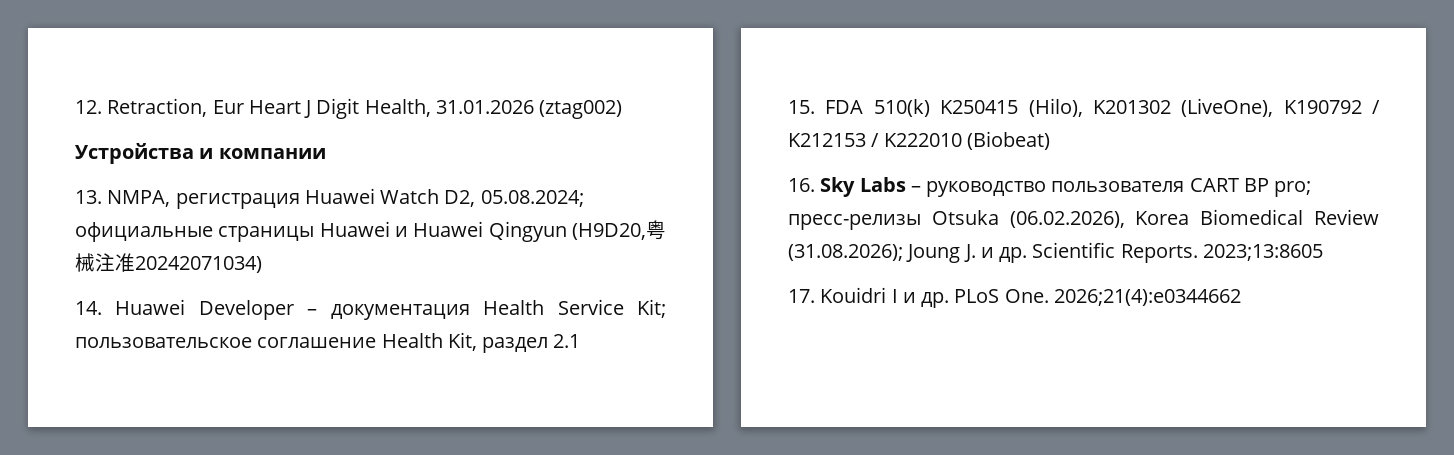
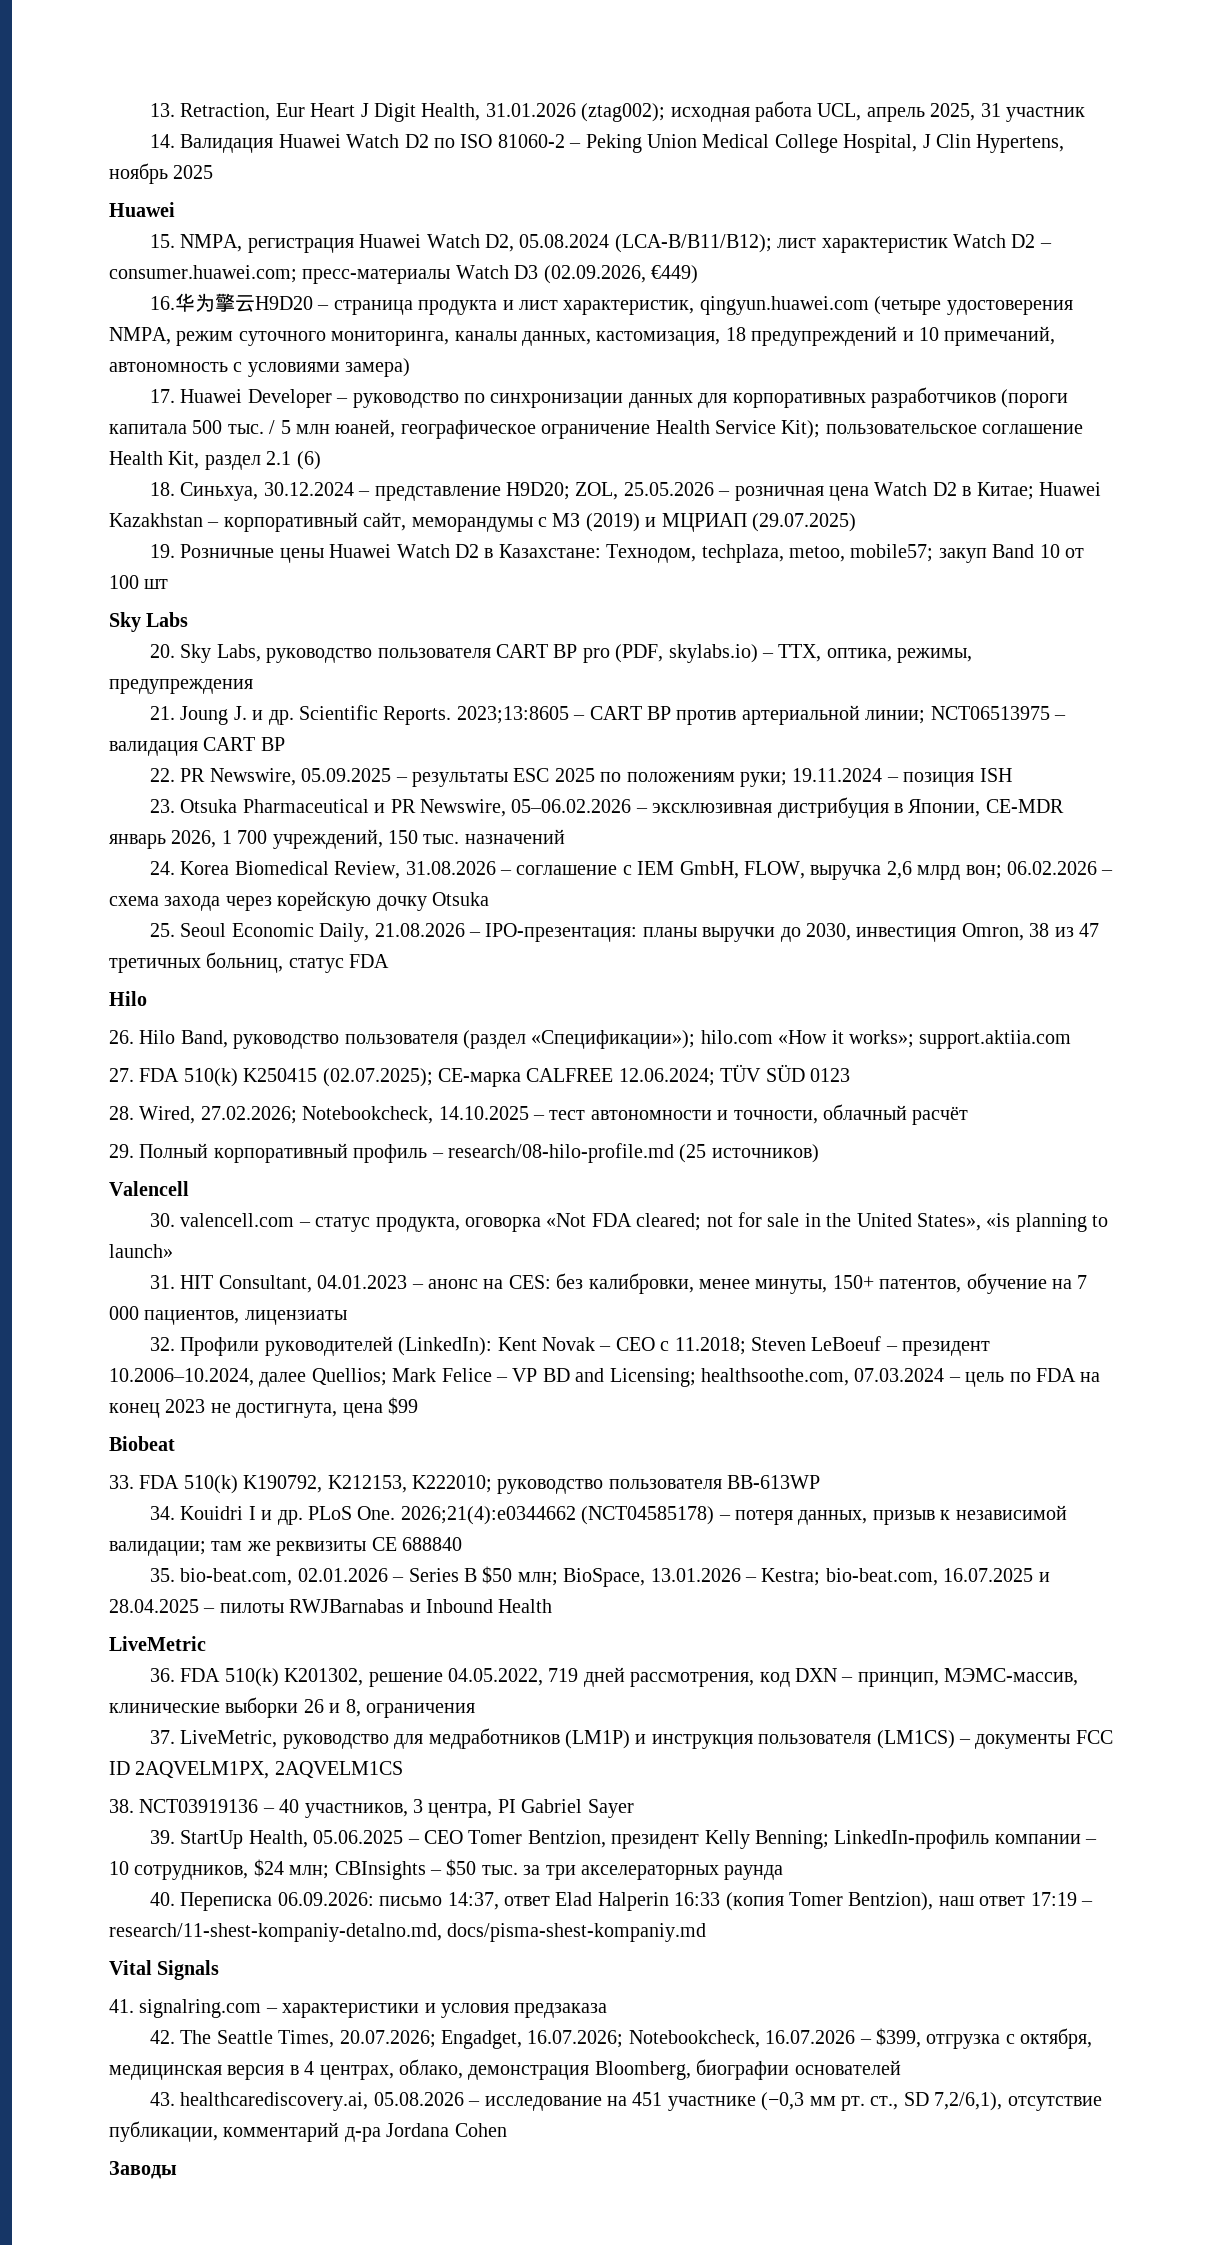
- 12. Retraction, Eur Heart J Digit Health, 31.01.2026 (ztag002)
- Устройства и компании
- 13. NMPA, регистрация Huawei Watch D2, 05.08.2024; официальные страницы Huawei и Huawei Qingyun (H9D20,粤械注准20242071034)
- 14. Huawei Developer – документация Health Service Kit; пользовательское соглашение Health Kit, раздел 2.1
- 15. FDA 510(k) K250415 (Hilo), K201302 (LiveOne), K190792 / K212153 / K222010 (Biobeat)
- 16. Sky Labs – руководство пользователя CART BP pro; пресс-релизы Otsuka (06.02.2026), Korea Biomedical Review (31.08.2026); Joung J. и др. Scientific Reports.
+ 13. Retraction, Eur Heart J Digit Health, 31.01.2026 (ztag002); исходная работа UCL, апрель 2025, 31 участник
+ 14. Валидация Huawei Watch D2 по ISO 81060-2 – Peking Union Medical College Hospital, J Clin Hypertens, ноябрь 2025
+ Huawei
+ 15. NMPA, регистрация Huawei Watch D2, 05.08.2024 (LCA-B/B11/B12); лист характеристик Watch D2 – consumer.huawei.com; пресс-материалы Watch D3 (02.09.2026, €449)
+ 16.华为擎云H9D20 – страница продукта и лист характеристик, qingyun.huawei.com (четыре удостоверения NMPA, режим суточного мониторинга, каналы данных, кастомизация, 18 предупреждений и 10 примечаний, автономность с условиями замера)
+ 17. Huawei Developer – руководство по синхронизации данных для корпоративных разработчиков (пороги капитала 500 тыс. / 5 млн юаней, географическое ограничение Health Service Kit); пользовательское соглашение Health Kit, раздел 2.1 (6)
+ 18. Синьхуа, 30.12.2024 – представление H9D20; ZOL, 25.05.2026 – розничная цена Watch D2 в Китае; Huawei Kazakhstan – корпоративный сайт, меморандумы с МЗ (2019) и МЦРИАП (29.07.2025)
+ 19. Розничные цены Huawei Watch D2 в Казахстане: Технодом, techplaza, metoo, mobile57; закуп Band 10 от 100 шт
+ Sky Labs
+ 20. Sky Labs, руководство пользователя CART BP pro (PDF, skylabs.io) – ТТХ, оптика, режимы, предупреждения
+ 21. Joung J. и др. Scientific Reports.
- 2023;13:8605
- 17. Kouidri I и др. PLoS One. 2026;21(4):e0344662
+ 2023;13:8605 – CART BP против артериальной линии; NCT06513975 – валидация CART BP
+ 22. PR Newswire, 05.09.2025 – результаты ESC 2025 по положениям руки; 19.11.2024 – позиция ISH
+ 23. Otsuka Pharmaceutical и PR Newswire, 05–06.02.2026 – эксклюзивная дистрибуция в Японии, CE-MDR январь 2026, 1 700 учреждений, 150 тыс. назначений
+ 24. Korea Biomedical Review, 31.08.2026 – соглашение с IEM GmbH, FLOW, выручка 2,6 млрд вон; 06.02.2026 – схема захода через корейскую дочку Otsuka
+ 25. Seoul Economic Daily, 21.08.2026 – IPO-презентация: планы выручки до 2030, инвестиция Omron, 38 из 47 третичных больниц, статус FDA
+ Hilo
+ 26. Hilo Band, руководство пользователя (раздел «Спецификации»); hilo.com «How it works»; support.aktiia.com
+ 27. FDA 510(k) K250415 (02.07.2025); CE-марка CALFREE 12.06.2024; TÜV SÜD 0123
+ 28. Wired, 27.02.2026; Notebookcheck, 14.10.2025 – тест автономности и точности, облачный расчёт
+ 29. Полный корпоративный профиль – research/08-hilo-profile.md (25 источников)
+ Valencell
+ 30. valencell.com – статус продукта, оговорка «Not FDA cleared; not for sale in the United States», «is planning to launch»
+ 31. HIT Consultant, 04.01.2023 – анонс на CES: без калибровки, менее минуты, 150+ патентов, обучение на 7 000 пациентов, лицензиаты
+ 32. Профили руководителей (LinkedIn): Kent Novak – CEO с 11.2018; Steven LeBoeuf – президент 10.2006–10.2024, далее Quellios; Mark Felice – VP BD and Licensing; healthsoothe.com, 07.03.2024 – цель по FDA на конец 2023 не достигнута, цена $99
+ Biobeat
+ 33. FDA 510(k) K190792, K212153, K222010; руководство пользователя BB-613WP
+ 34. Kouidri I и др. PLoS One. 2026;21(4):e0344662 (NCT04585178) – потеря данных, призыв к независимой валидации; там же реквизиты CE 688840
+ 35. bio-beat.com, 02.01.2026 – Series B $50 млн; BioSpace, 13.01.2026 – Kestra; bio-beat.com, 16.07.2025 и 28.04.2025 – пилоты RWJBarnabas и Inbound Health
+ LiveMetric
+ 36. FDA 510(k) K201302, решение 04.05.2022, 719 дней рассмотрения, код DXN – принцип, МЭМС-массив, клинические выборки 26 и 8, ограничения
+ 37. LiveMetric, руководство для медработников (LM1P) и инструкция пользователя (LM1CS) – документы FCC ID 2AQVELM1PX, 2AQVELM1CS
+ 38. NCT03919136 – 40 участников, 3 центра, PI Gabriel Sayer
+ 39. StartUp Health, 05.06.2025 – CEO Tomer Bentzion, президент Kelly Benning; LinkedIn-профиль компании – 10 сотрудников, $24 млн; CBInsights – $50 тыс. за три акселераторных раунда
+ 40. Переписка 06.09.2026: письмо 14:37, ответ Elad Halperin 16:33 (копия Tomer Bentzion), наш ответ 17:19 – research/11-shest-kompaniy-detalno.md, docs/pisma-shest-kompaniy.md
+ Vital Signals
+ 41. signalring.com – характеристики и условия предзаказа
+ 42. The Seattle Times, 20.07.2026; Engadget, 16.07.2026; Notebookcheck, 16.07.2026 – $399, отгрузка с октября, медицинская версия в 4 центрах, облако, демонстрация Bloomberg, биографии основателей
+ 43. healthcarediscovery.ai, 05.08.2026 – исследование на 451 участнике (−0,3 мм рт. ст., SD 7,2/6,1), отсутствие публикации, комментарий д-ра Jordana Cohen
+ Заводы

